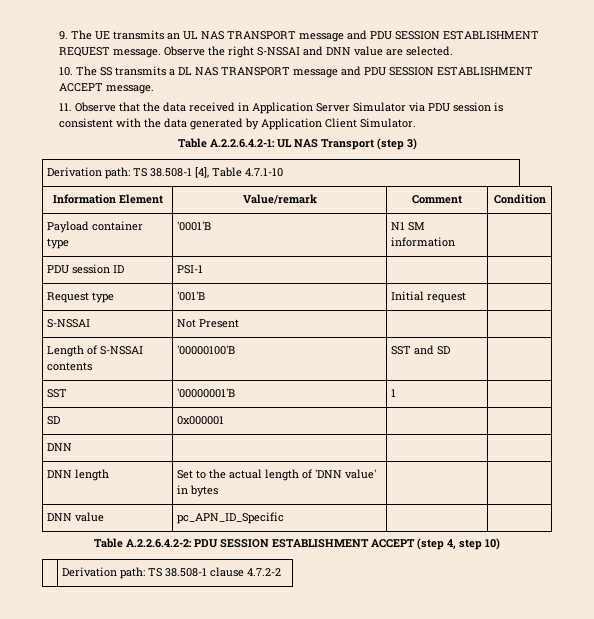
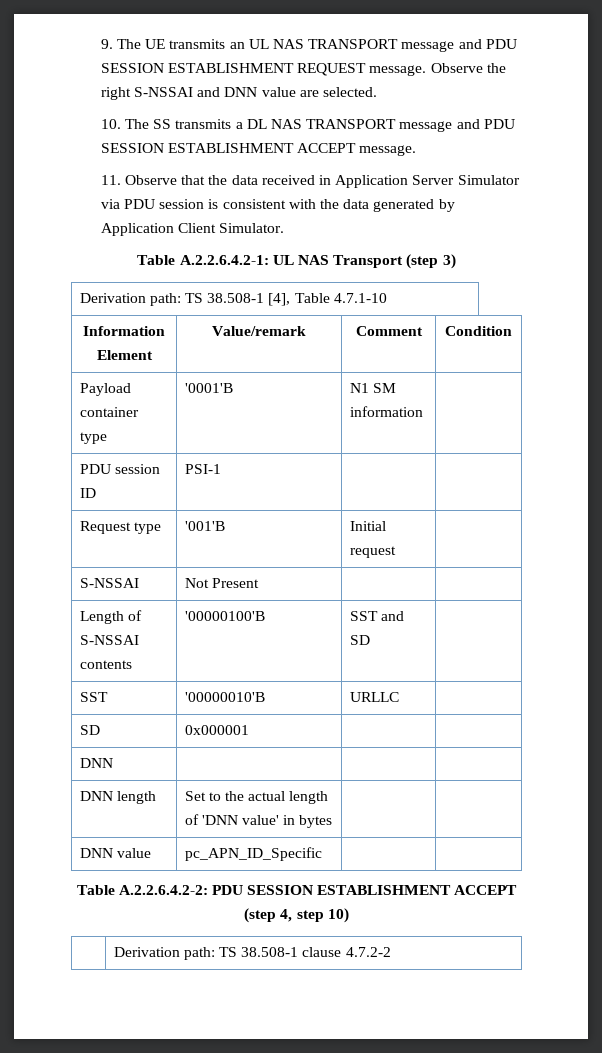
- SST | '00000001'B | 1 |
+ SST | '00000010'B | URLLC |

